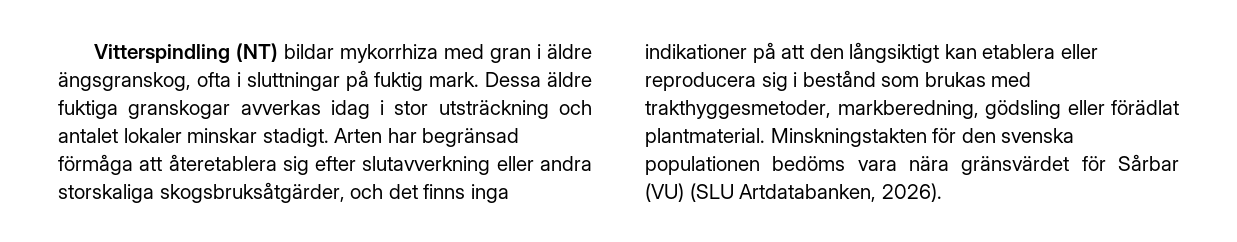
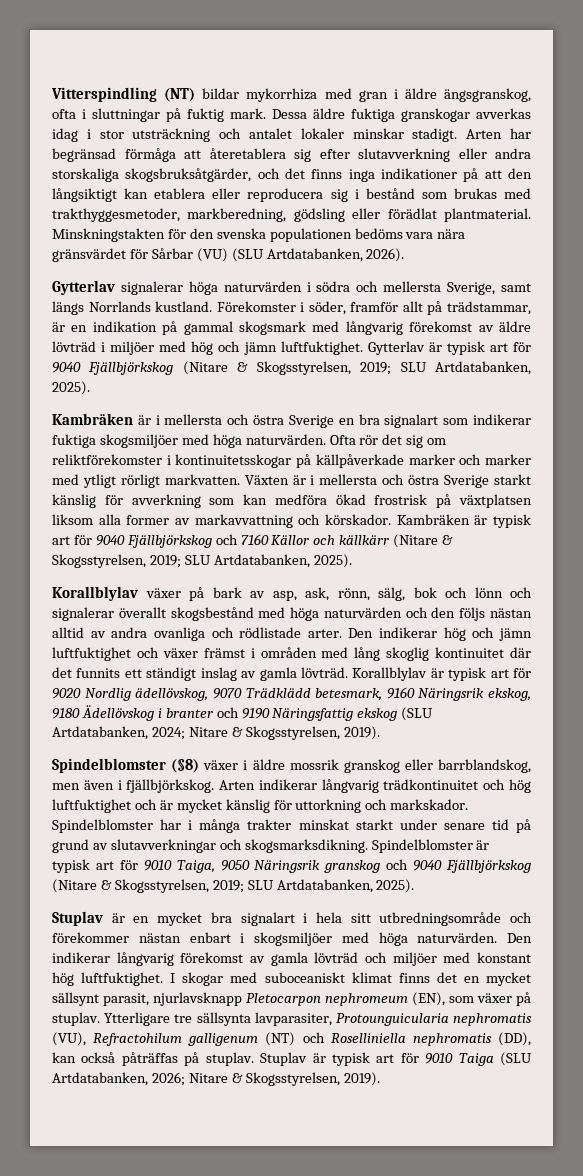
+ Gytterlav signalerar höga naturvärden i södra och mellersta Sverige, samt längs Norrlands kustland. Förekomster i söder, framför allt på trädstammar, är en indikation på gammal skogsmark med långvarig förekomst av äldre lövträd i miljöer med hög och jämn luftfuktighet. Gytterlav är typisk art för 9040 Fjällbjörkskog (Nitare & Skogsstyrelsen, 2019; SLU Artdatabanken, 2025).
+ Kambräken är i mellersta och östra Sverige en bra signalart som indikerar fuktiga skogsmiljöer med höga naturvärden. Ofta rör det sig om reliktförekomster i kontinuitetsskogar på källpåverkade marker och marker med ytligt rörligt markvatten. Växten är i mellersta och östra Sverige starkt känslig för avverkning som kan medföra ökad frostrisk på växtplatsen liksom alla former av markavvattning och körskador. Kambräken är typisk art för 9040 Fjällbjörkskog och 7160 Källor och källkärr (Nitare & Skogsstyrelsen, 2019; SLU Artdatabanken, 2025).
+ Korallblylav växer på bark av asp, ask, rönn, sälg, bok och lönn och signalerar överallt skogsbestånd med höga naturvärden och den följs nästan alltid av andra ovanliga och rödlistade arter. Den indikerar hög och jämn luftfuktighet och växer främst i områden med lång skoglig kontinuitet där det funnits ett ständigt inslag av gamla lövträd. Korallblylav är typisk art för 9020 Nordlig ädellövskog, 9070 Trädklädd betesmark, 9160 Näringsrik ekskog, 9180 Ädellövskog i branter och 9190 Näringsfattig ekskog (SLU Artdatabanken, 2024; Nitare & Skogsstyrelsen, 2019).
+ Spindelblomster (§8) växer i äldre mossrik granskog eller barrblandskog, men även i fjällbjörkskog. Arten indikerar långvarig trädkontinuitet och hög luftfuktighet och är mycket känslig för uttorkning och markskador. Spindelblomster har i många trakter minskat starkt under senare tid på grund av slutavverkningar och skogsmarksdikning. Spindelblomster är typisk art för 9010 Taiga, 9050 Näringsrik granskog och 9040 Fjällbjörkskog (Nitare & Skogsstyrelsen, 2019; SLU Artdatabanken, 2025).
+ Stuplav är en mycket bra signalart i hela sitt utbredningsområde och förekommer nästan enbart i skogsmiljöer med höga naturvärden. Den indikerar långvarig förekomst av gamla lövträd och miljöer med konstant hög luftfuktighet. I skogar med suboceaniskt klimat finns det en mycket sällsynt parasit, njurlavsknapp Pletocarpon nephromeum (EN), som växer på stuplav. Ytterligare tre sällsynta lavparasiter, Protounguicularia nephromatis (VU), Refractohilum galligenum (NT) och Roselliniella nephromatis (DD), kan också påträffas på stuplav. Stuplav är typisk art för 9010 Taiga (SLU Artdatabanken, 2026; Nitare & Skogsstyrelsen, 2019).

